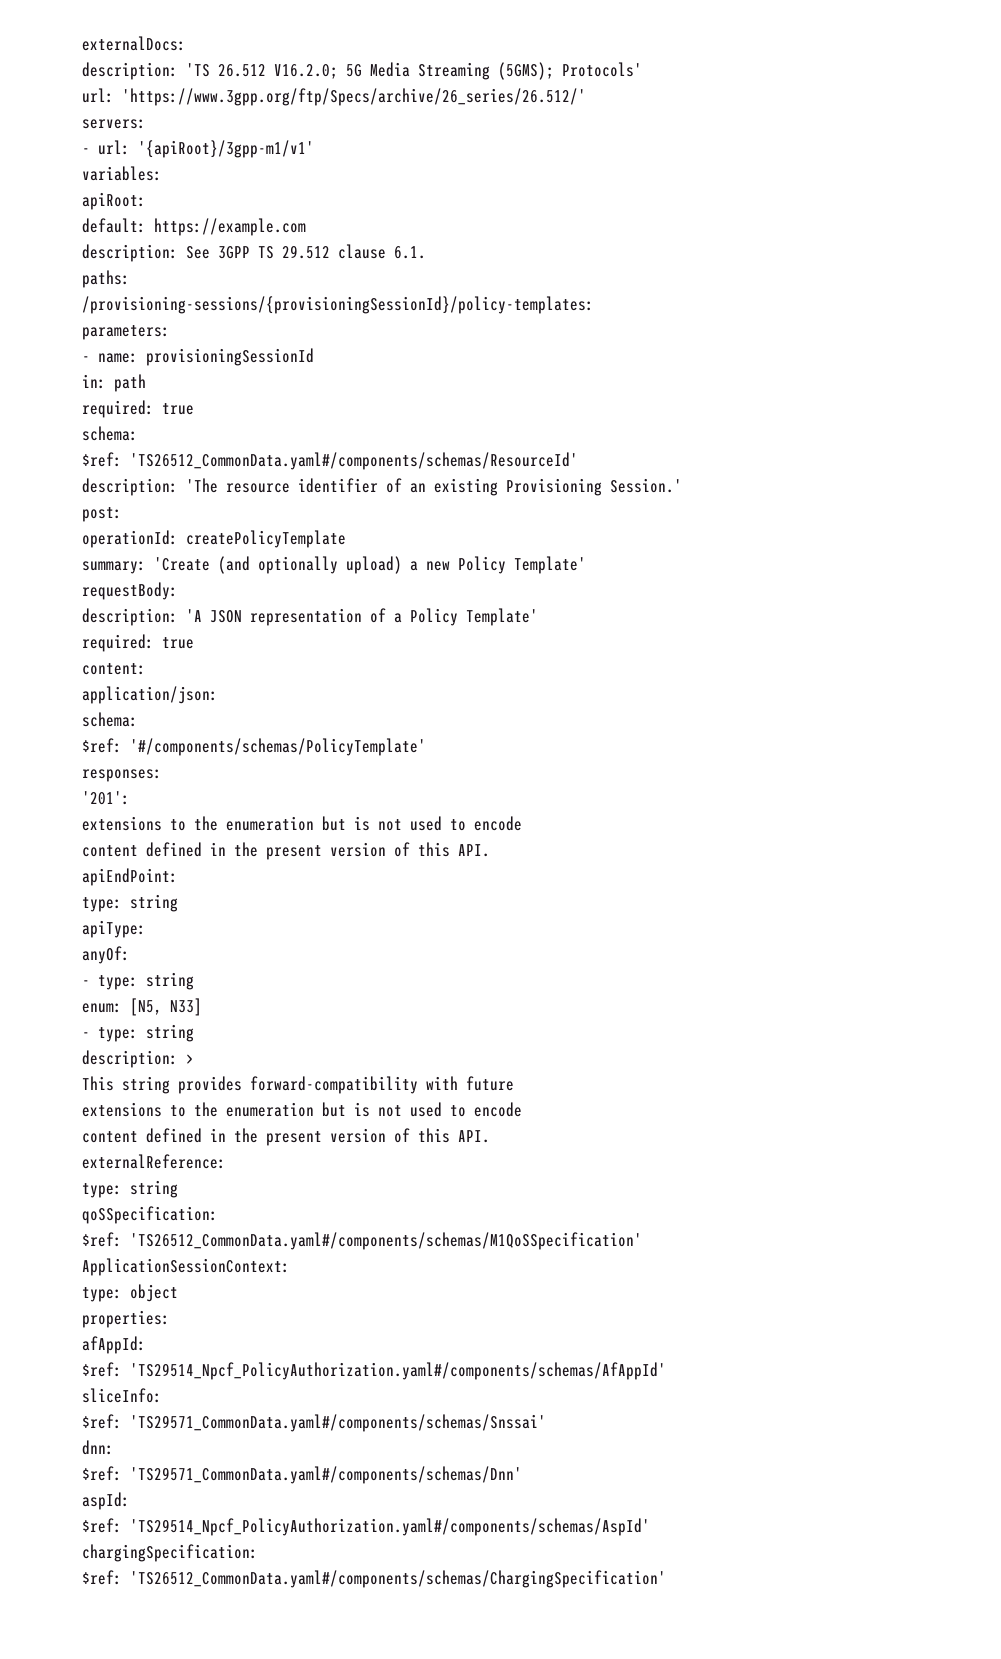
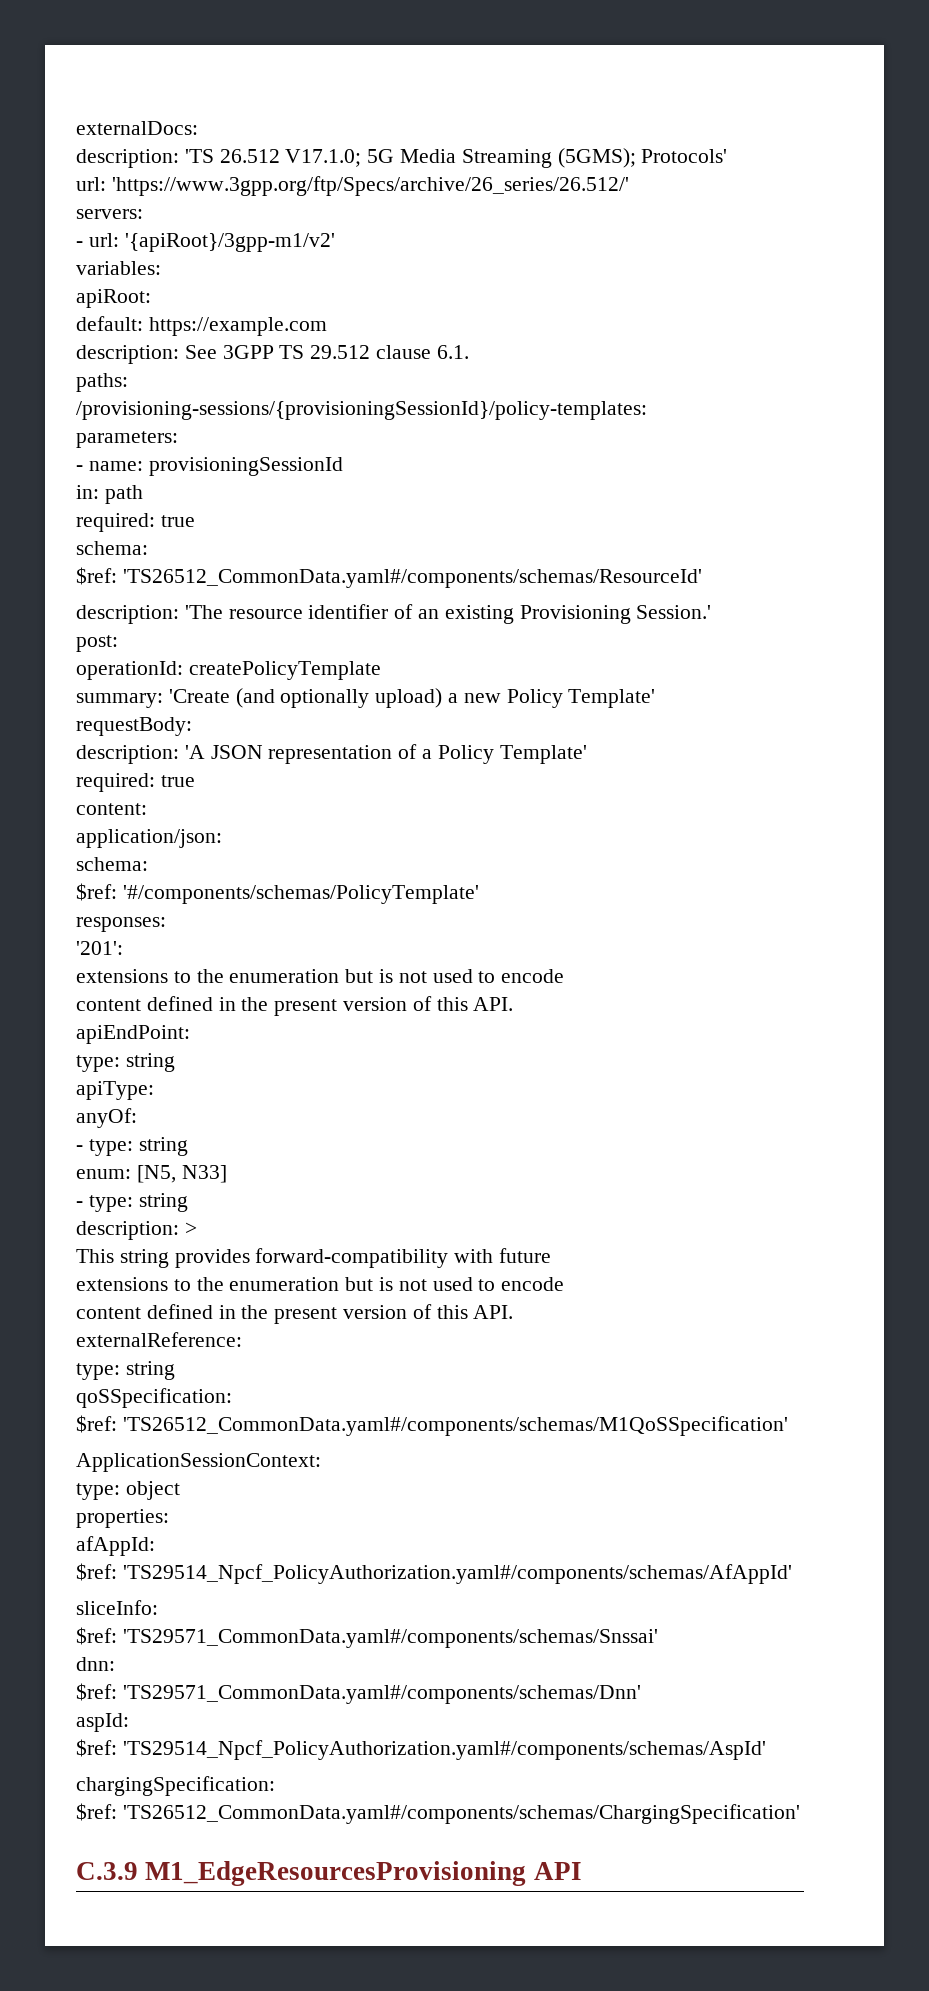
- description: 'TS 26.512 V16.2.0; 5G Media Streaming (5GMS); Protocols'
+ description: 'TS 26.512 V17.1.0; 5G Media Streaming (5GMS); Protocols'
- - url: '{apiRoot}/3gpp-m1/v1'
+ - url: '{apiRoot}/3gpp-m1/v2'
+ C.3.9 M1_EdgeResourcesProvisioning API

